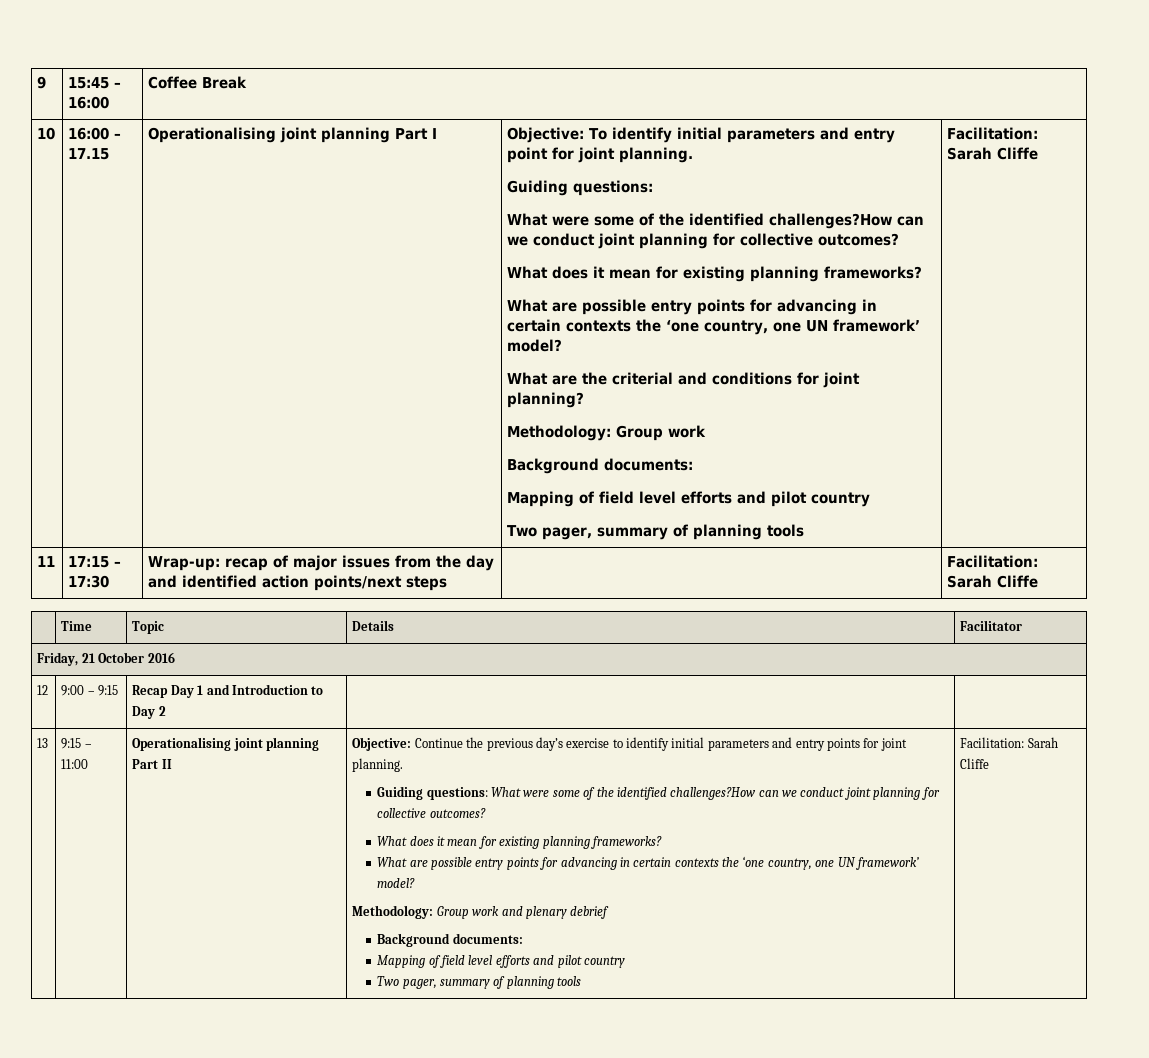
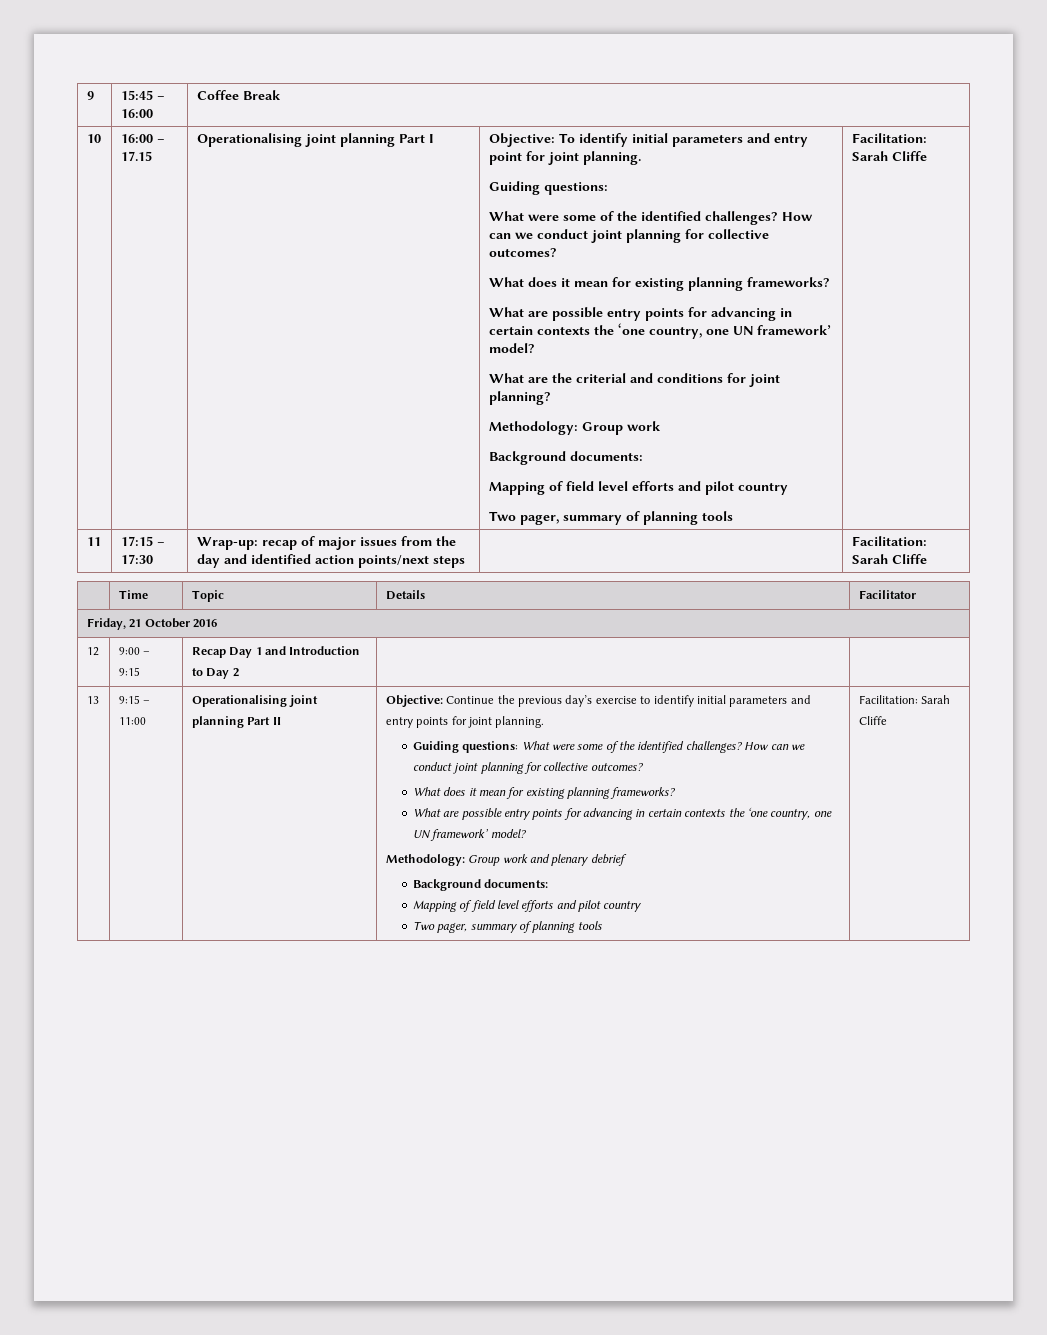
  Objective: To identify initial parameters and entry point for joint planning.
  Guiding questions:
- What were some of the identified challenges?How can we conduct joint planning for collective outcomes?
+ What were some of the identified challenges? How can we conduct joint planning for collective outcomes?
- Guiding questions: What were some of the identified challenges?How can we conduct joint planning for collective outcomes?
+ Guiding questions: What were some of the identified challenges? How can we conduct joint planning for collective outcomes?

